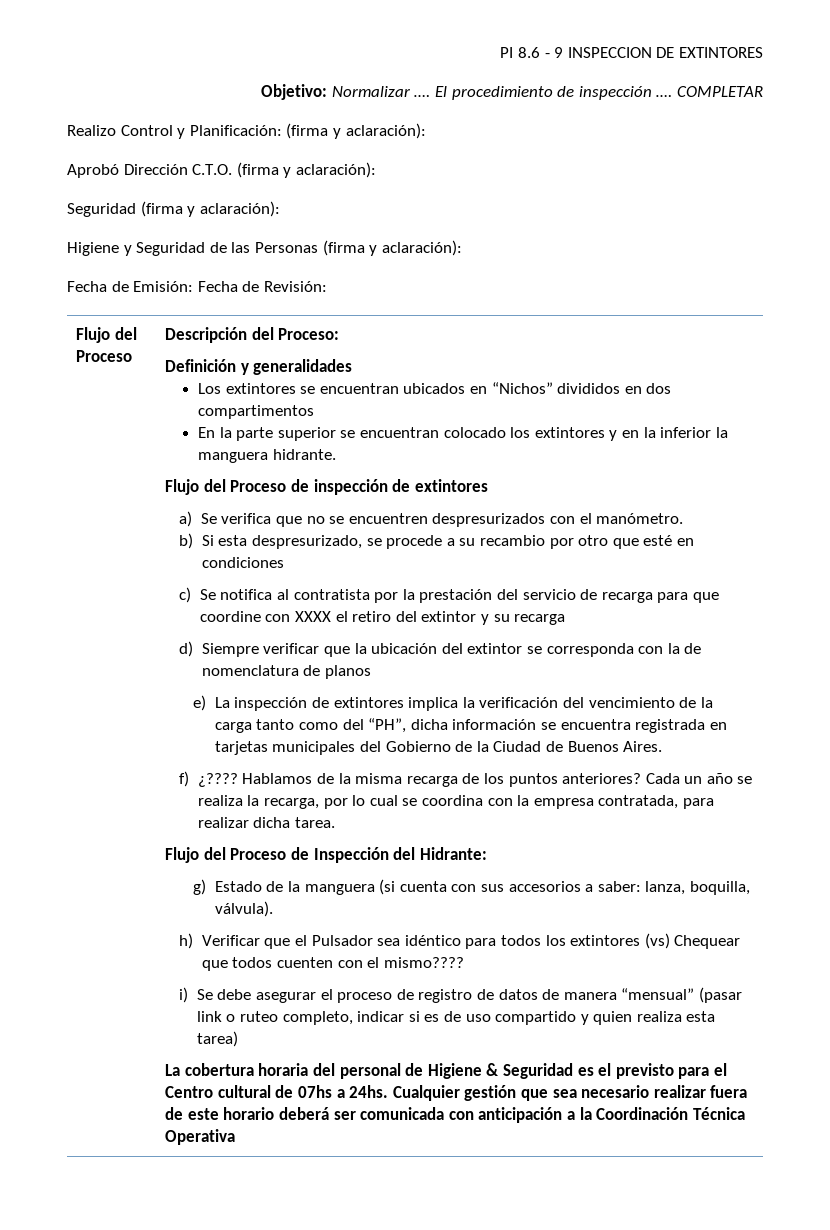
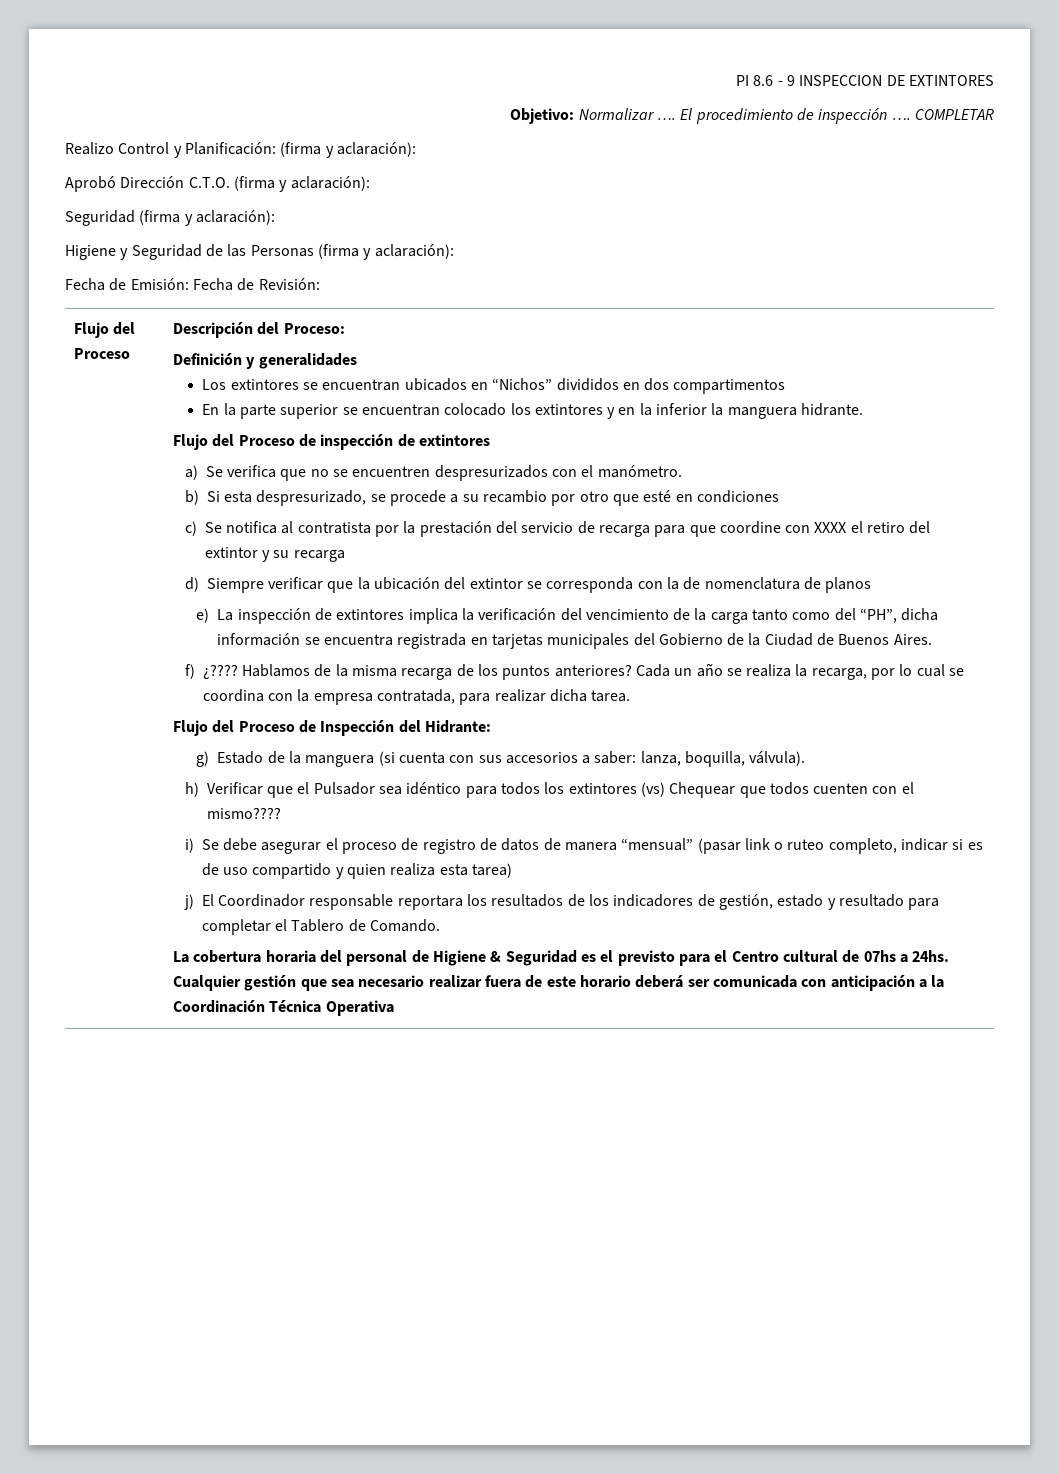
+ j) El Coordinador responsable reportara los resultados de los indicadores de gestión, estado y resultado para completar el Tablero de Comando.

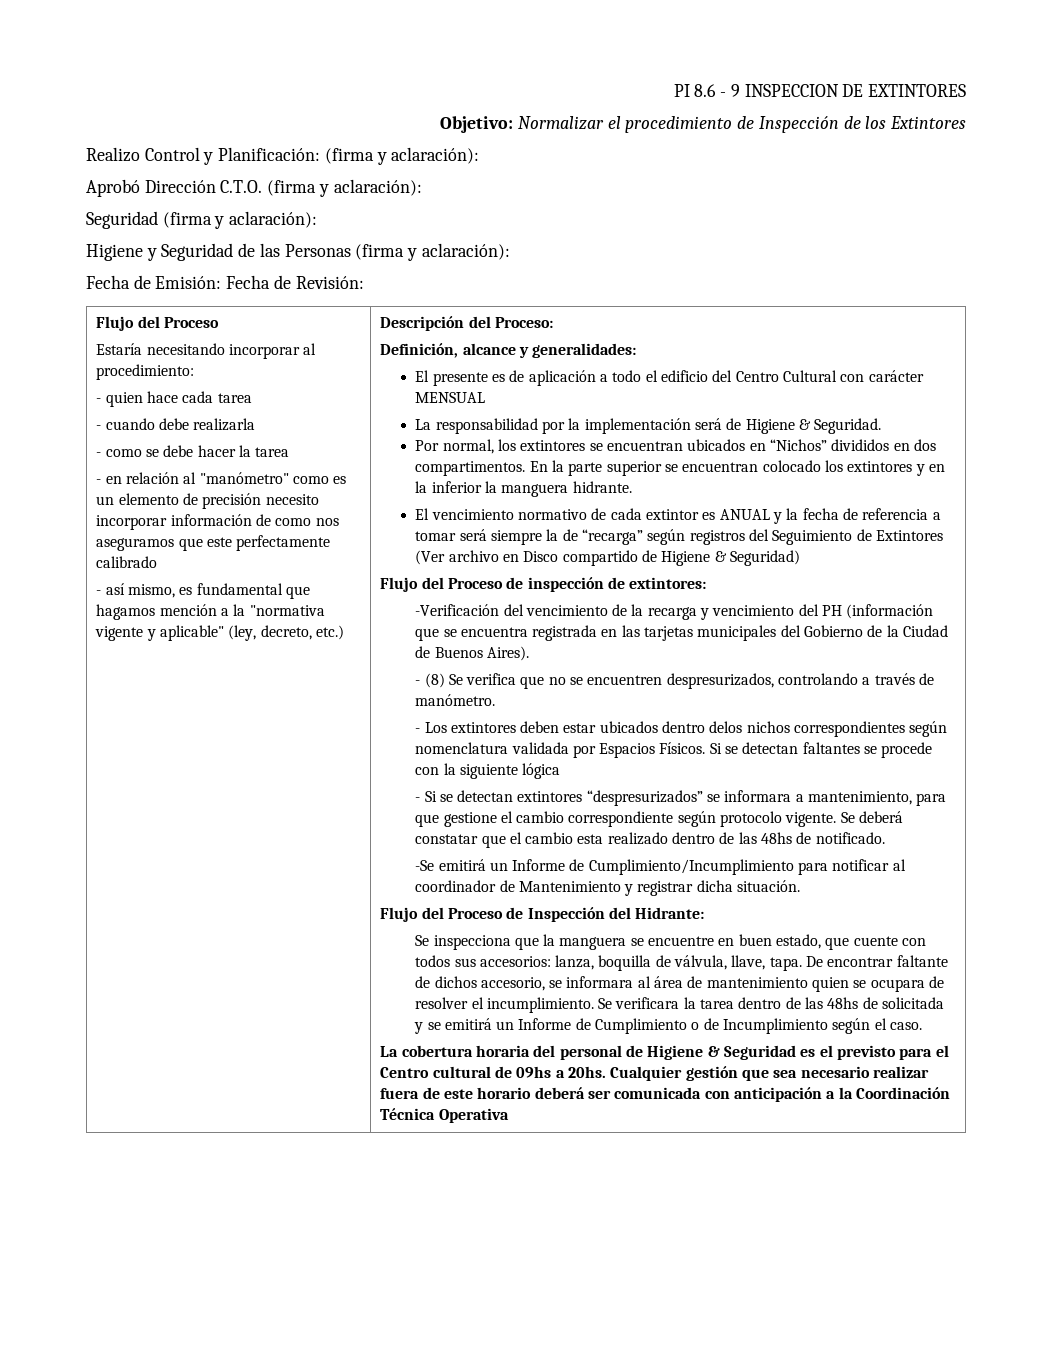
- Objetivo: Normalizar …. El procedimiento de inspección …. COMPLETAR
+ Objetivo: Normalizar el procedimiento de Inspección de los Extintores
- Descripción del Proceso:
- Definición y generalidades
- Los extintores se encuentran ubicados en “Nichos” divididos en dos compartimentos
- En la parte superior se encuentran colocado los extintores y en la inferior la manguera hidrante.
+ Estaría necesitando incorporar al procedimiento:
+ - quien hace cada tarea
+ - cuando debe realizarla
+ - como se debe hacer la tarea
+ - en relación al "manómetro" como es un elemento de precisión necesito incorporar información de como nos aseguramos que este perfectamente calibrado
+ - así mismo, es fundamental que hagamos mención a la "normativa vigente y aplicable" (ley, decreto, etc.) | Descripción del Proceso:
+ Definición, alcance y generalidades:
+ El presente es de aplicación a todo el edificio del Centro Cultural con carácter MENSUAL
+ La responsabilidad por la implementación será de Higiene & Seguridad.
+ Por normal, los extintores se encuentran ubicados en “Nichos” divididos en dos compartimentos. En la parte superior se encuentran colocado los extintores y en la inferior la manguera hidrante.
+ El vencimiento normativo de cada extintor es ANUAL y la fecha de referencia a tomar será siempre la de “recarga” según registros del Seguimiento de Extintores (Ver archivo en Disco compartido de Higiene & Seguridad)
- Flujo del Proceso de inspección de extintores
- a) Se verifica que no se encuentren despresurizados con el manómetro.
- b) Si esta despresurizado, se procede a su recambio por otro que esté en condiciones
- c) Se notifica al contratista por la prestación del servicio de recarga para que coordine con XXXX el retiro del extintor y su recarga
- d) Siempre verificar que la ubicación del extintor se corresponda con la de nomenclatura de planos
- e) La inspección de extintores implica la verificación del vencimiento de la carga tanto como del “PH”, dicha información se encuentra registrada en tarjetas municipales del Gobierno de la Ciudad de Buenos Aires.
- f) ¿???? Hablamos de la misma recarga de los puntos anteriores? Cada un año se realiza la recarga, por lo cual se coordina con la empresa contratada, para realizar dicha tarea.
+ Flujo del Proceso de inspección de extintores:
+ -Verificación del vencimiento de la recarga y vencimiento del PH (información que se encuentra registrada en las tarjetas municipales del Gobierno de la Ciudad de Buenos Aires).
+ - (8) Se verifica que no se encuentren despresurizados, controlando a través de manómetro.
+ - Los extintores deben estar ubicados dentro delos nichos correspondientes según nomenclatura validada por Espacios Físicos. Si se detectan faltantes se procede con la siguiente lógica
+ - Si se detectan extintores “despresurizados” se informara a mantenimiento, para que gestione el cambio correspondiente según protocolo vigente. Se deberá constatar que el cambio esta realizado dentro de las 48hs de notificado.
+ -Se emitirá un Informe de Cumplimiento/Incumplimiento para notificar al coordinador de Mantenimiento y registrar dicha situación.
- g) Estado de la manguera (si cuenta con sus accesorios a saber: lanza, boquilla, válvula).
- h) Verificar que el Pulsador sea idéntico para todos los extintores (vs) Chequear que todos cuenten con el mismo????
- i) Se debe asegurar el proceso de registro de datos de manera “mensual” (pasar link o ruteo completo, indicar si es de uso compartido y quien realiza esta tarea)
- j) El Coordinador responsable reportara los resultados de los indicadores de gestión, estado y resultado para completar el Tablero de Comando.
+ Se inspecciona que la manguera se encuentre en buen estado, que cuente con todos sus accesorios: lanza, boquilla de válvula, llave, tapa. De encontrar faltante de dichos accesorio, se informara al área de mantenimiento quien se ocupara de resolver el incumplimiento. Se verificara la tarea dentro de las 48hs de solicitada y se emitirá un Informe de Cumplimiento o de Incumplimiento según el caso.
- La cobertura horaria del personal de Higiene & Seguridad es el previsto para el Centro cultural de 07hs a 24hs.
+ La cobertura horaria del personal de Higiene & Seguridad es el previsto para el Centro cultural de 09hs a 20hs.

